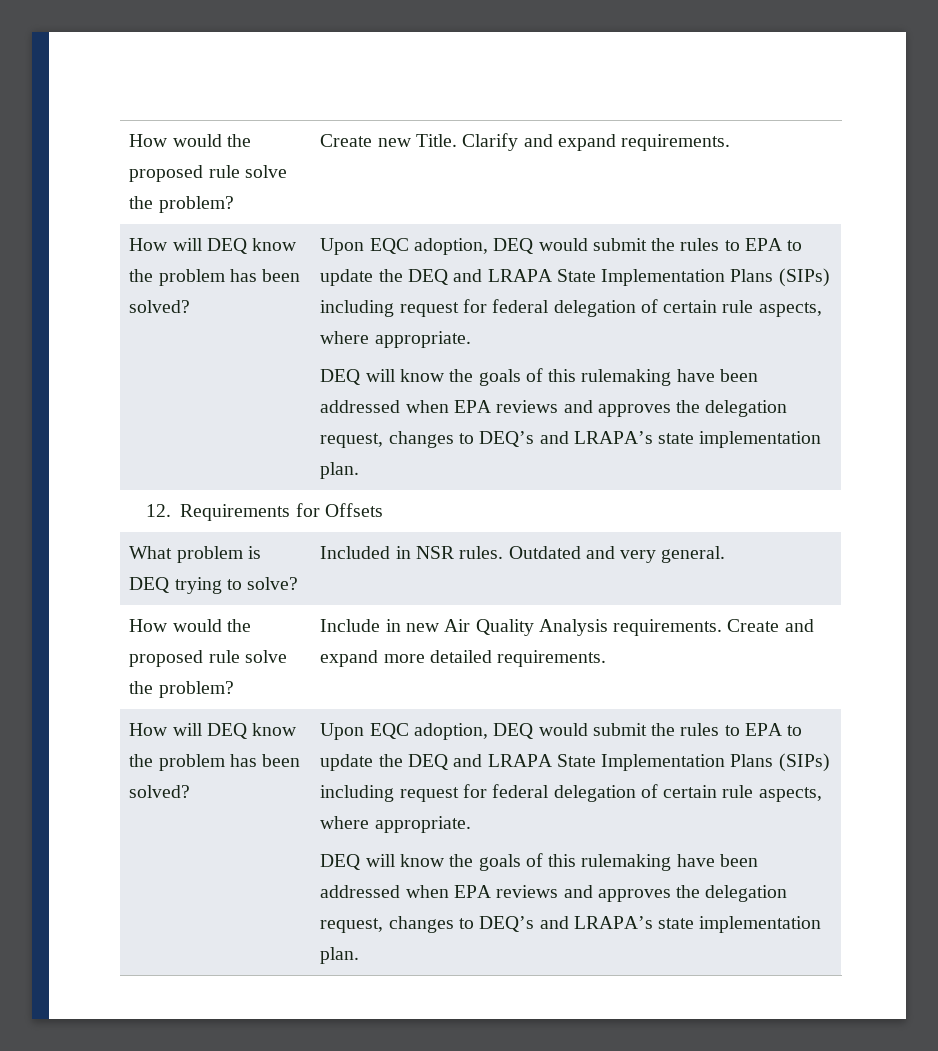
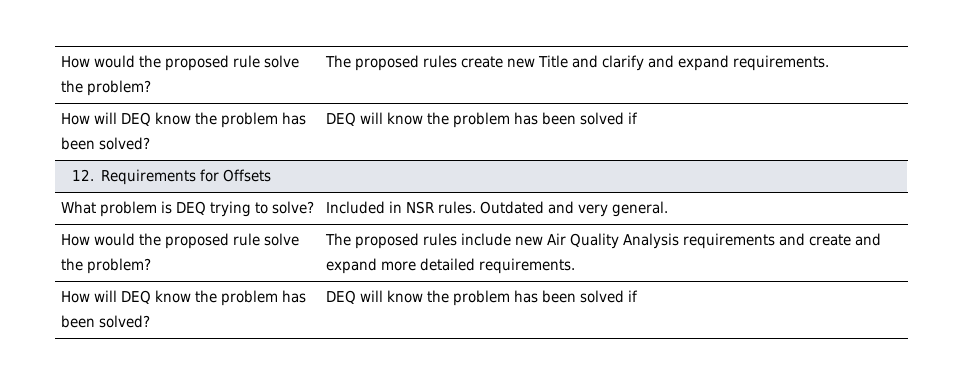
- How would the proposed rule solve the problem? | Create new Title. Clarify and expand requirements.
- How will DEQ know the problem has been solved? | Upon EQC adoption, DEQ would submit the rules to EPA to update the DEQ and LRAPA State Implementation Plans (SIPs) including request for federal delegation of certain rule aspects, where appropriate.
- DEQ will know the goals of this rulemaking have been addressed when EPA reviews and approves the delegation request, changes to DEQ’s and LRAPA’s state implementation plan.
+ How would the proposed rule solve the problem? | The proposed rules create new Title and clarify and expand requirements.
+ How will DEQ know the problem has been solved? | DEQ will know the problem has been solved if
- How would the proposed rule solve the problem? | Include in new Air Quality Analysis requirements. Create and expand more detailed requirements.
- How will DEQ know the problem has been solved? | Upon EQC adoption, DEQ would submit the rules to EPA to update the DEQ and LRAPA State Implementation Plans (SIPs) including request for federal delegation of certain rule aspects, where appropriate.
- DEQ will know the goals of this rulemaking have been addressed when EPA reviews and approves the delegation request, changes to DEQ’s and LRAPA’s state implementation plan.
+ How would the proposed rule solve the problem? | The proposed rules include new Air Quality Analysis requirements and create and expand more detailed requirements.
+ How will DEQ know the problem has been solved? | DEQ will know the problem has been solved if

